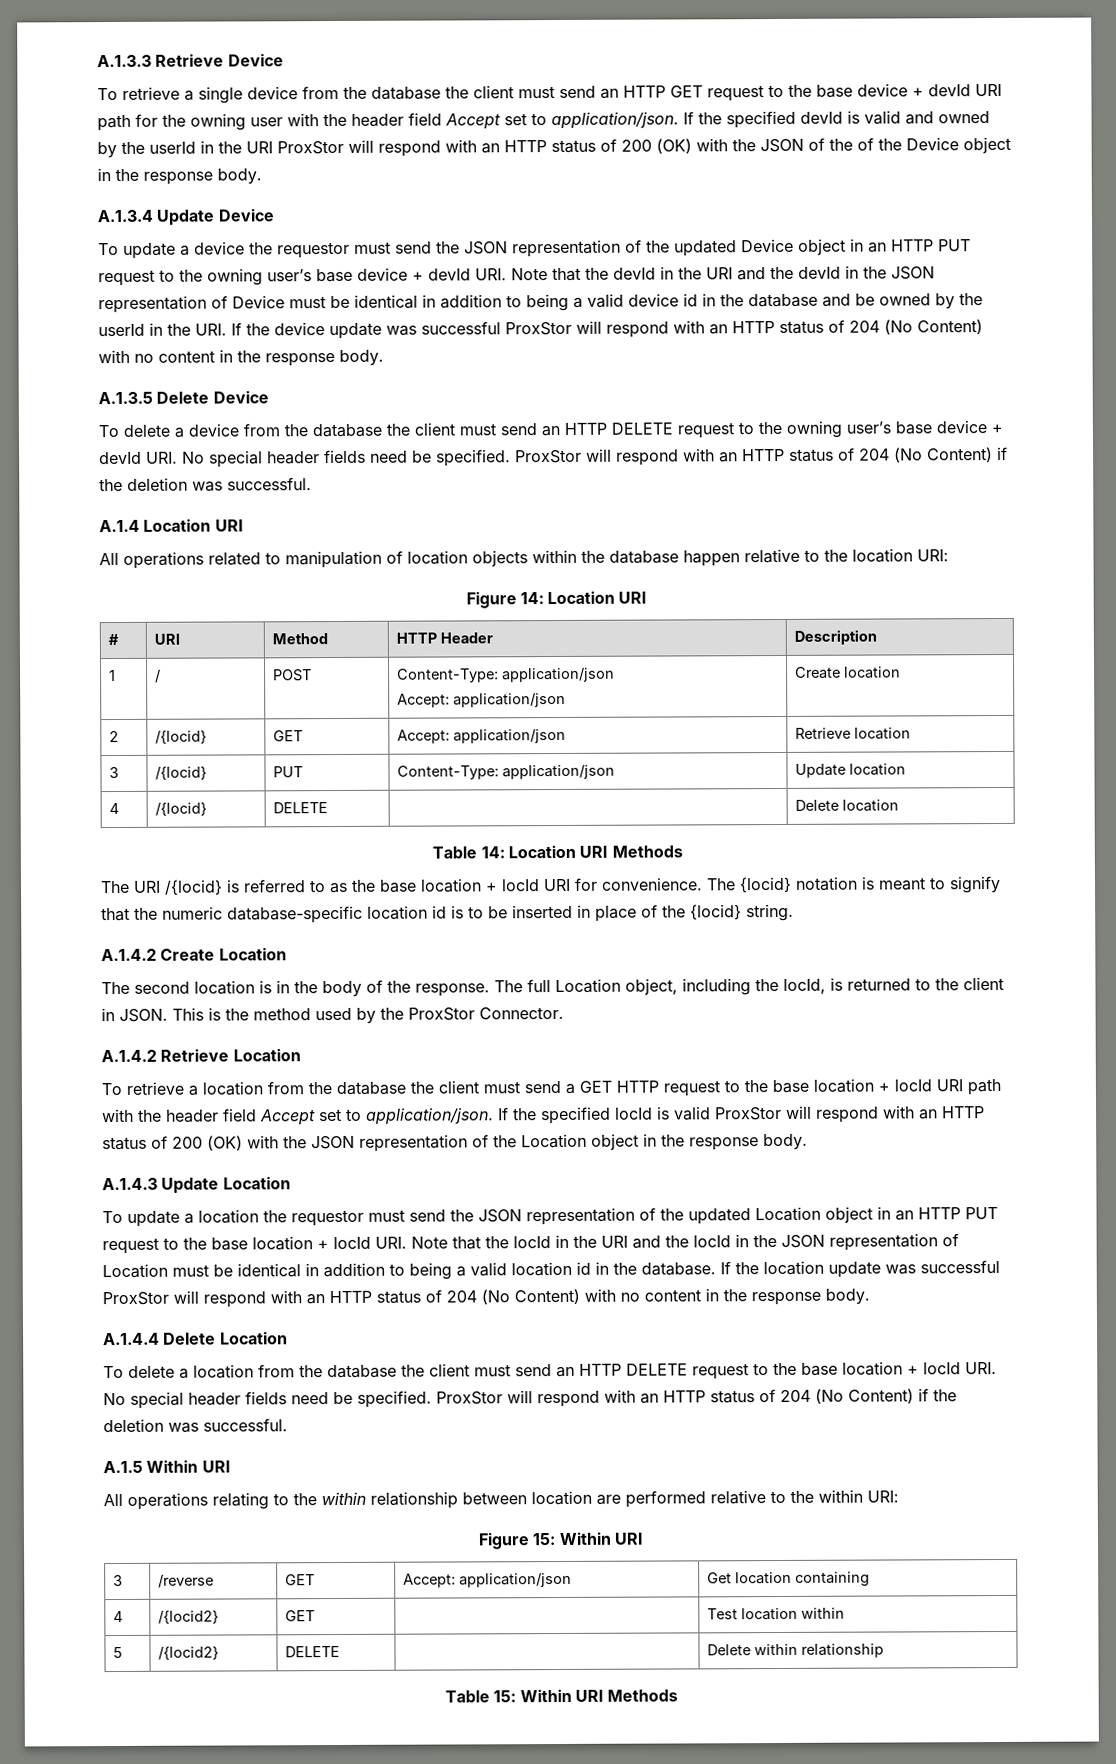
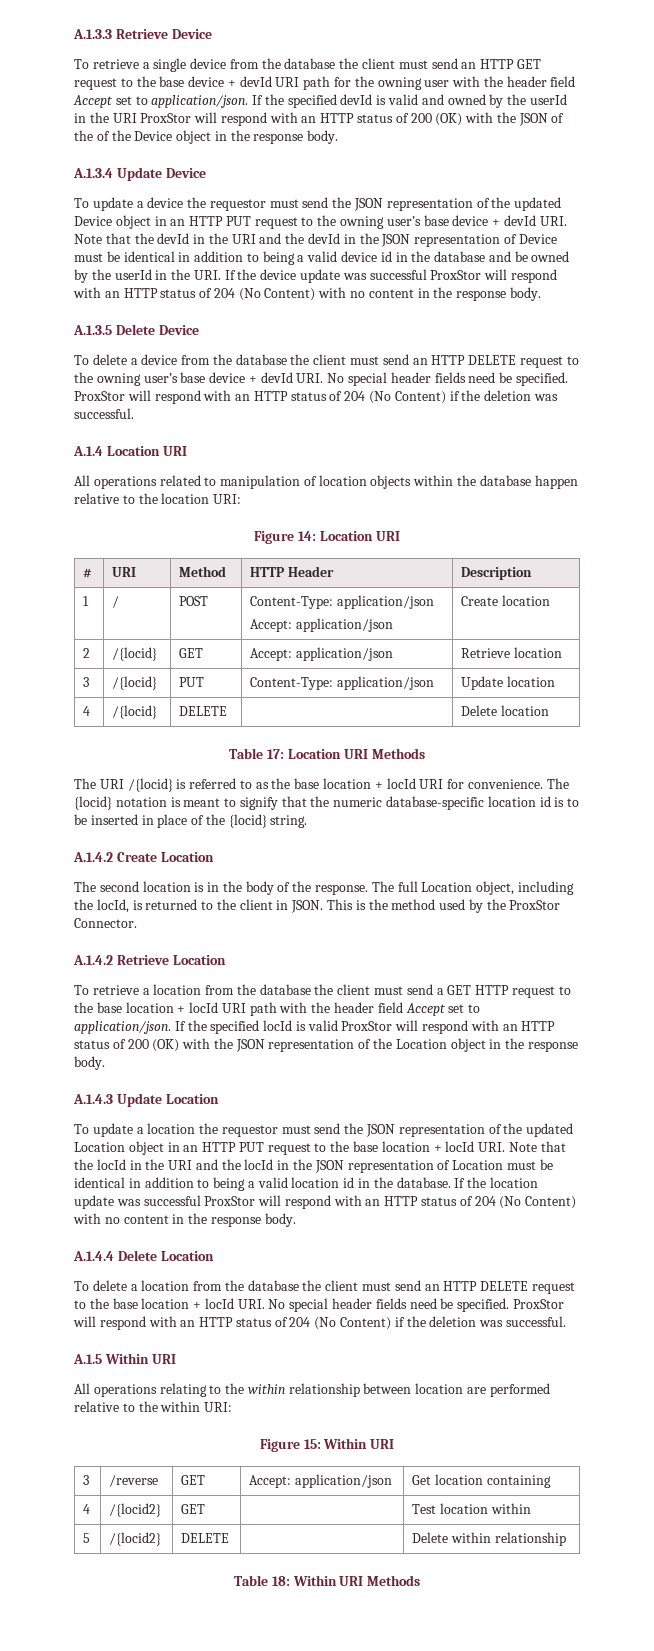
- Table 14: Location URI Methods
+ Table 17: Location URI Methods
- Table 15: Within URI Methods
+ Table 18: Within URI Methods

